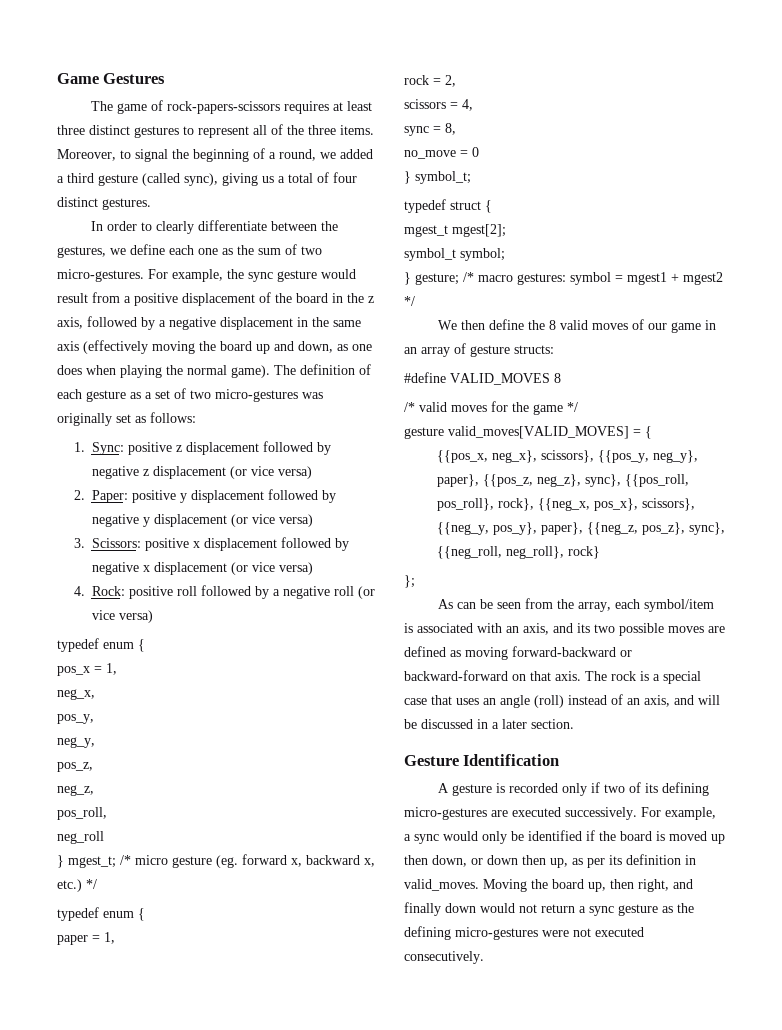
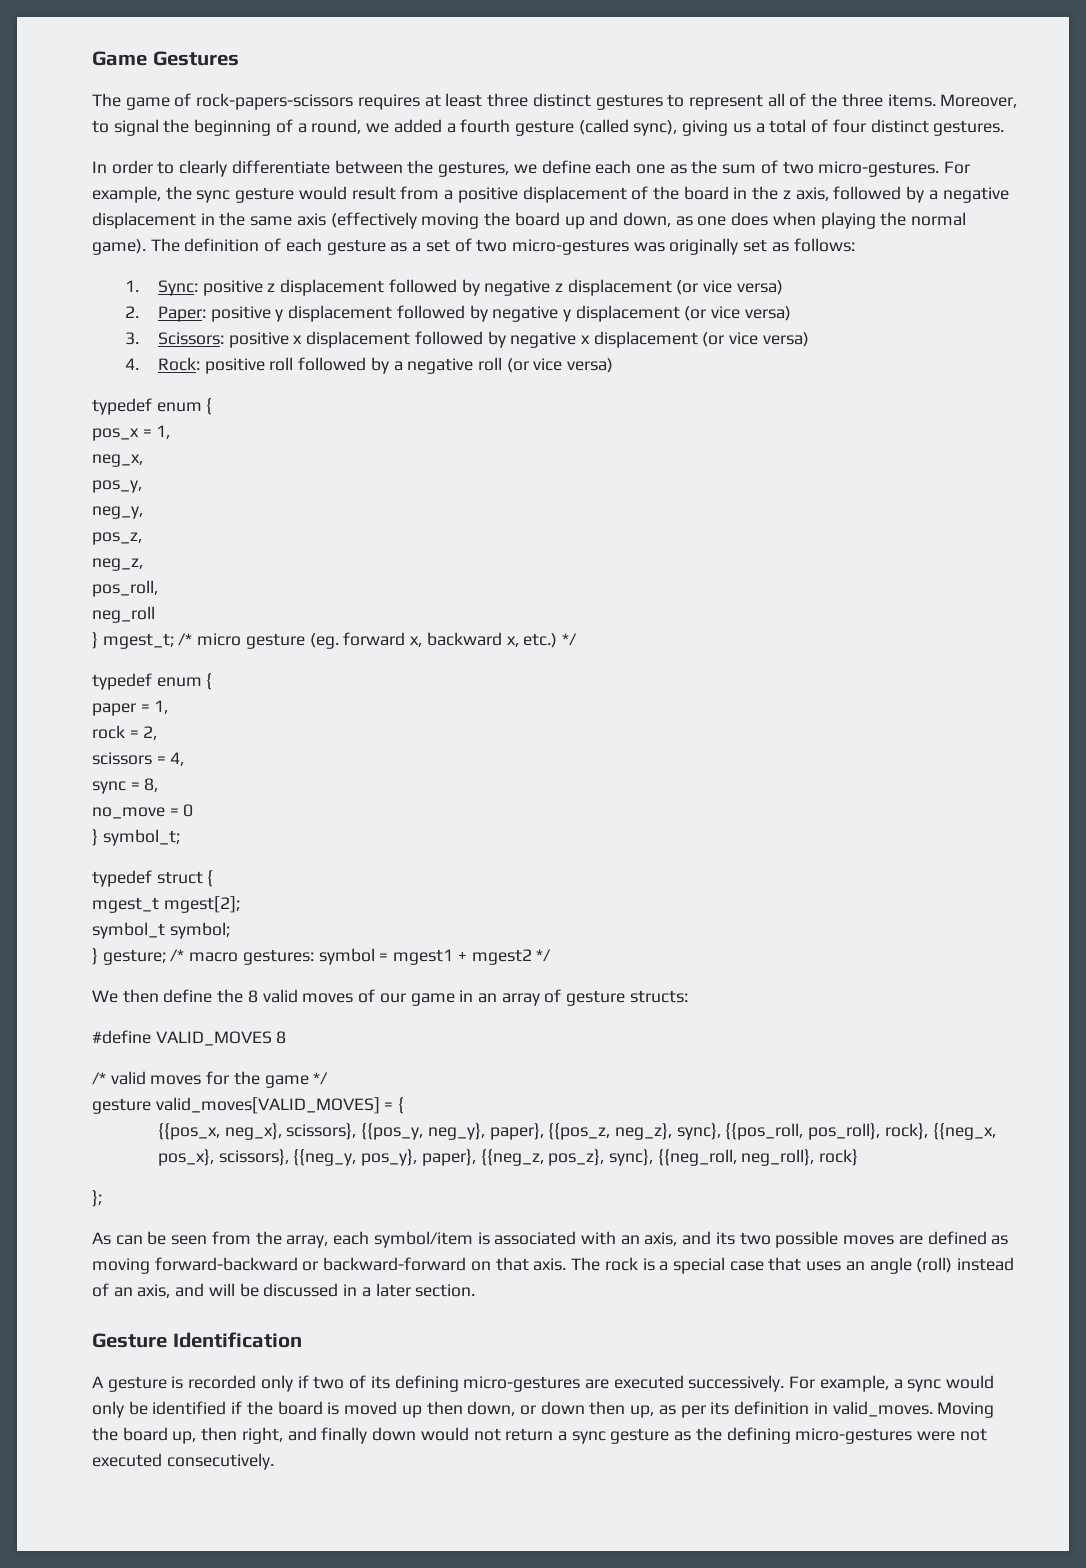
- Moreover, to signal the beginning of a round, we added a third gesture (called sync), giving us a total of four distinct gestures.
+ Moreover, to signal the beginning of a round, we added a fourth gesture (called sync), giving us a total of four distinct gestures.

